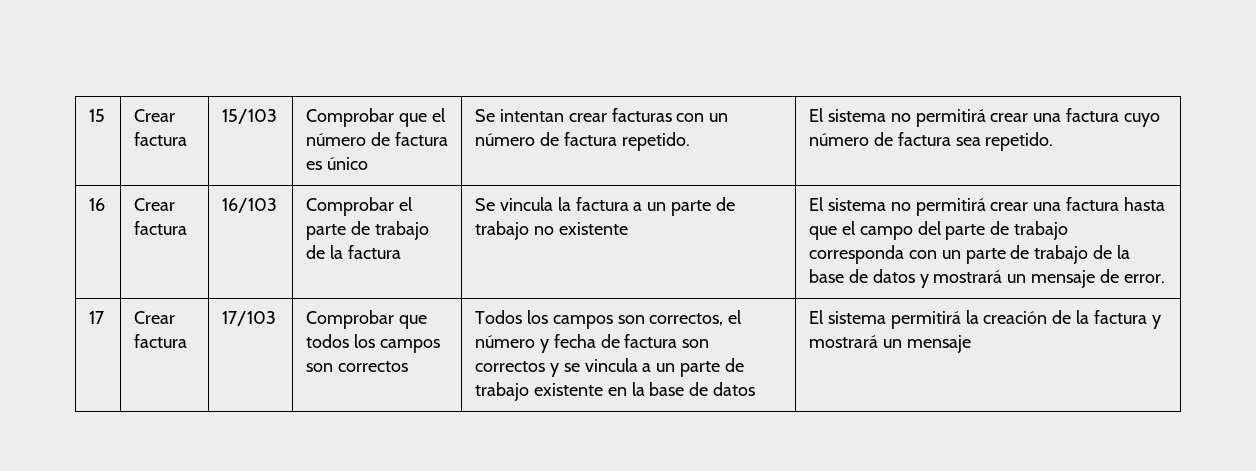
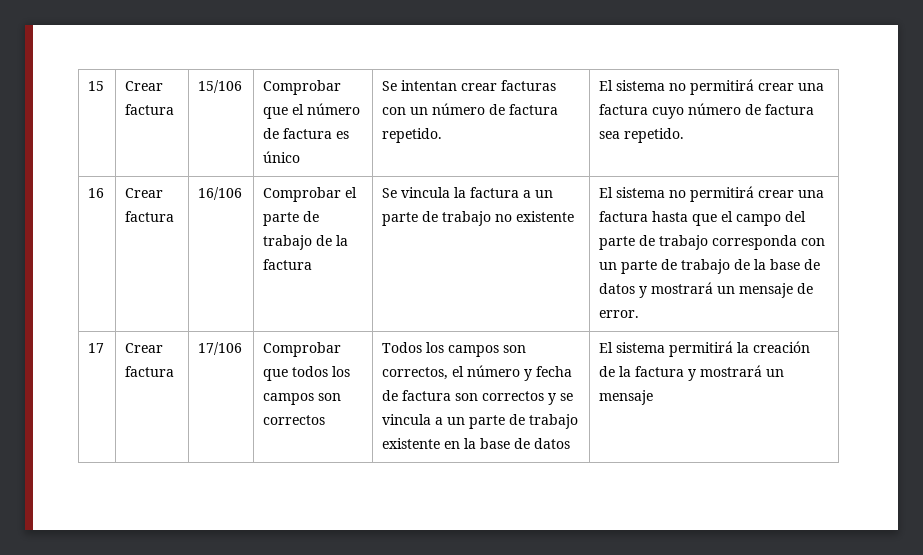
- 15 | Crear factura | 15/103 | Comprobar que el número de factura es único | Se intentan crear facturas con un número de factura repetido. | El sistema no permitirá crear una factura cuyo número de factura sea repetido.
+ 15 | Crear factura | 15/106 | Comprobar que el número de factura es único | Se intentan crear facturas con un número de factura repetido. | El sistema no permitirá crear una factura cuyo número de factura sea repetido.
- 16/103
+ 16/106
- 17/103
+ 17/106

